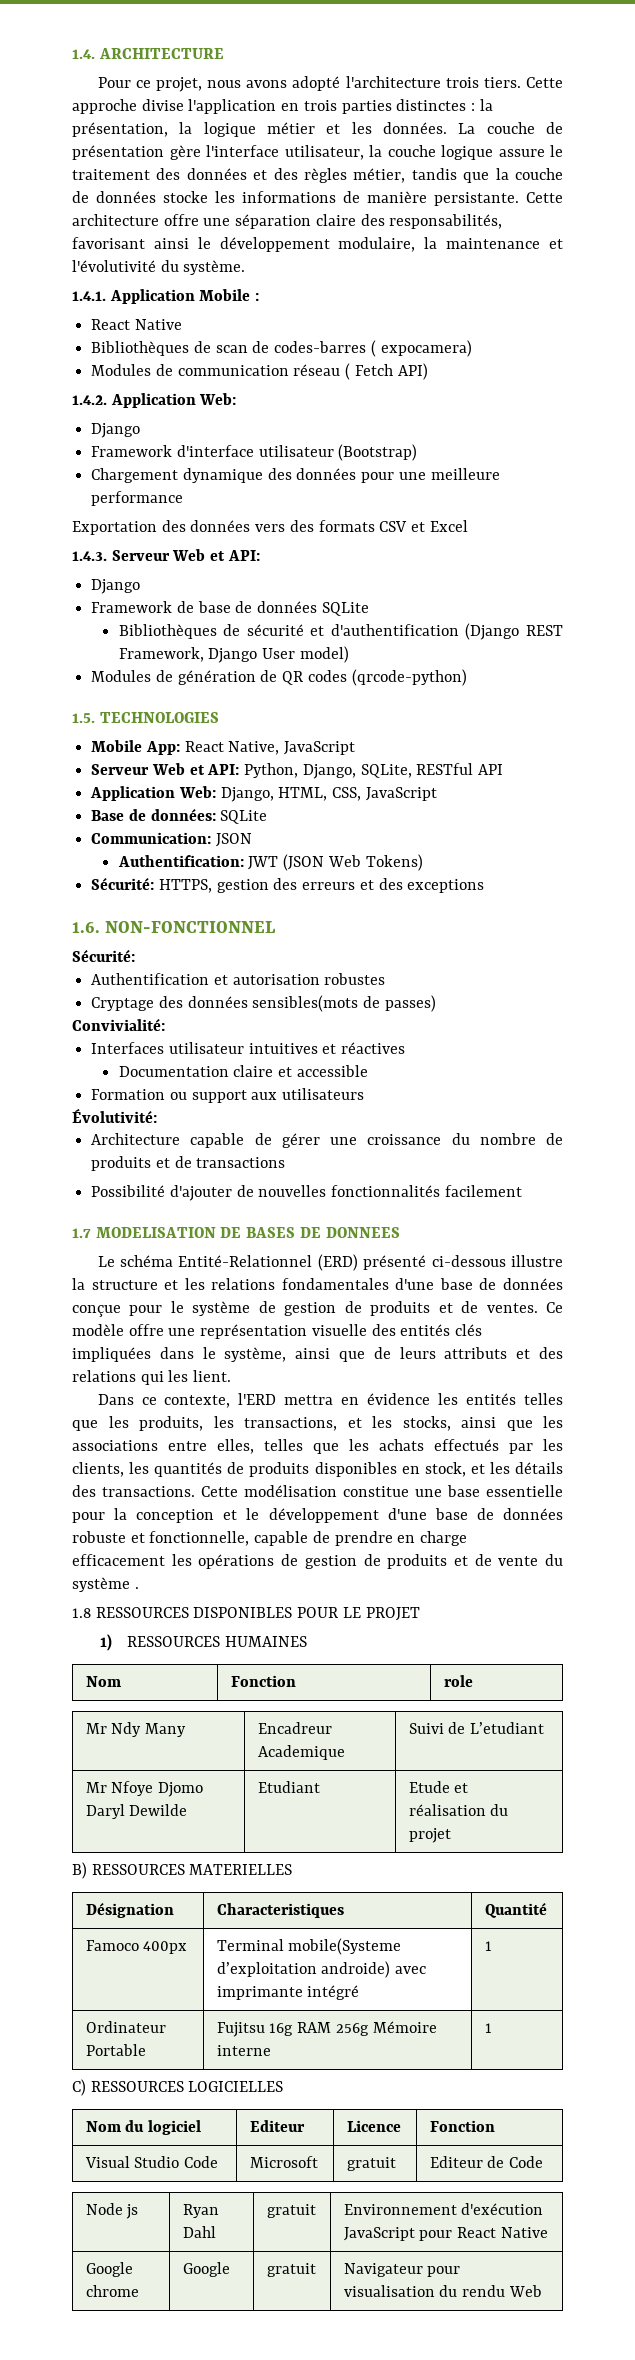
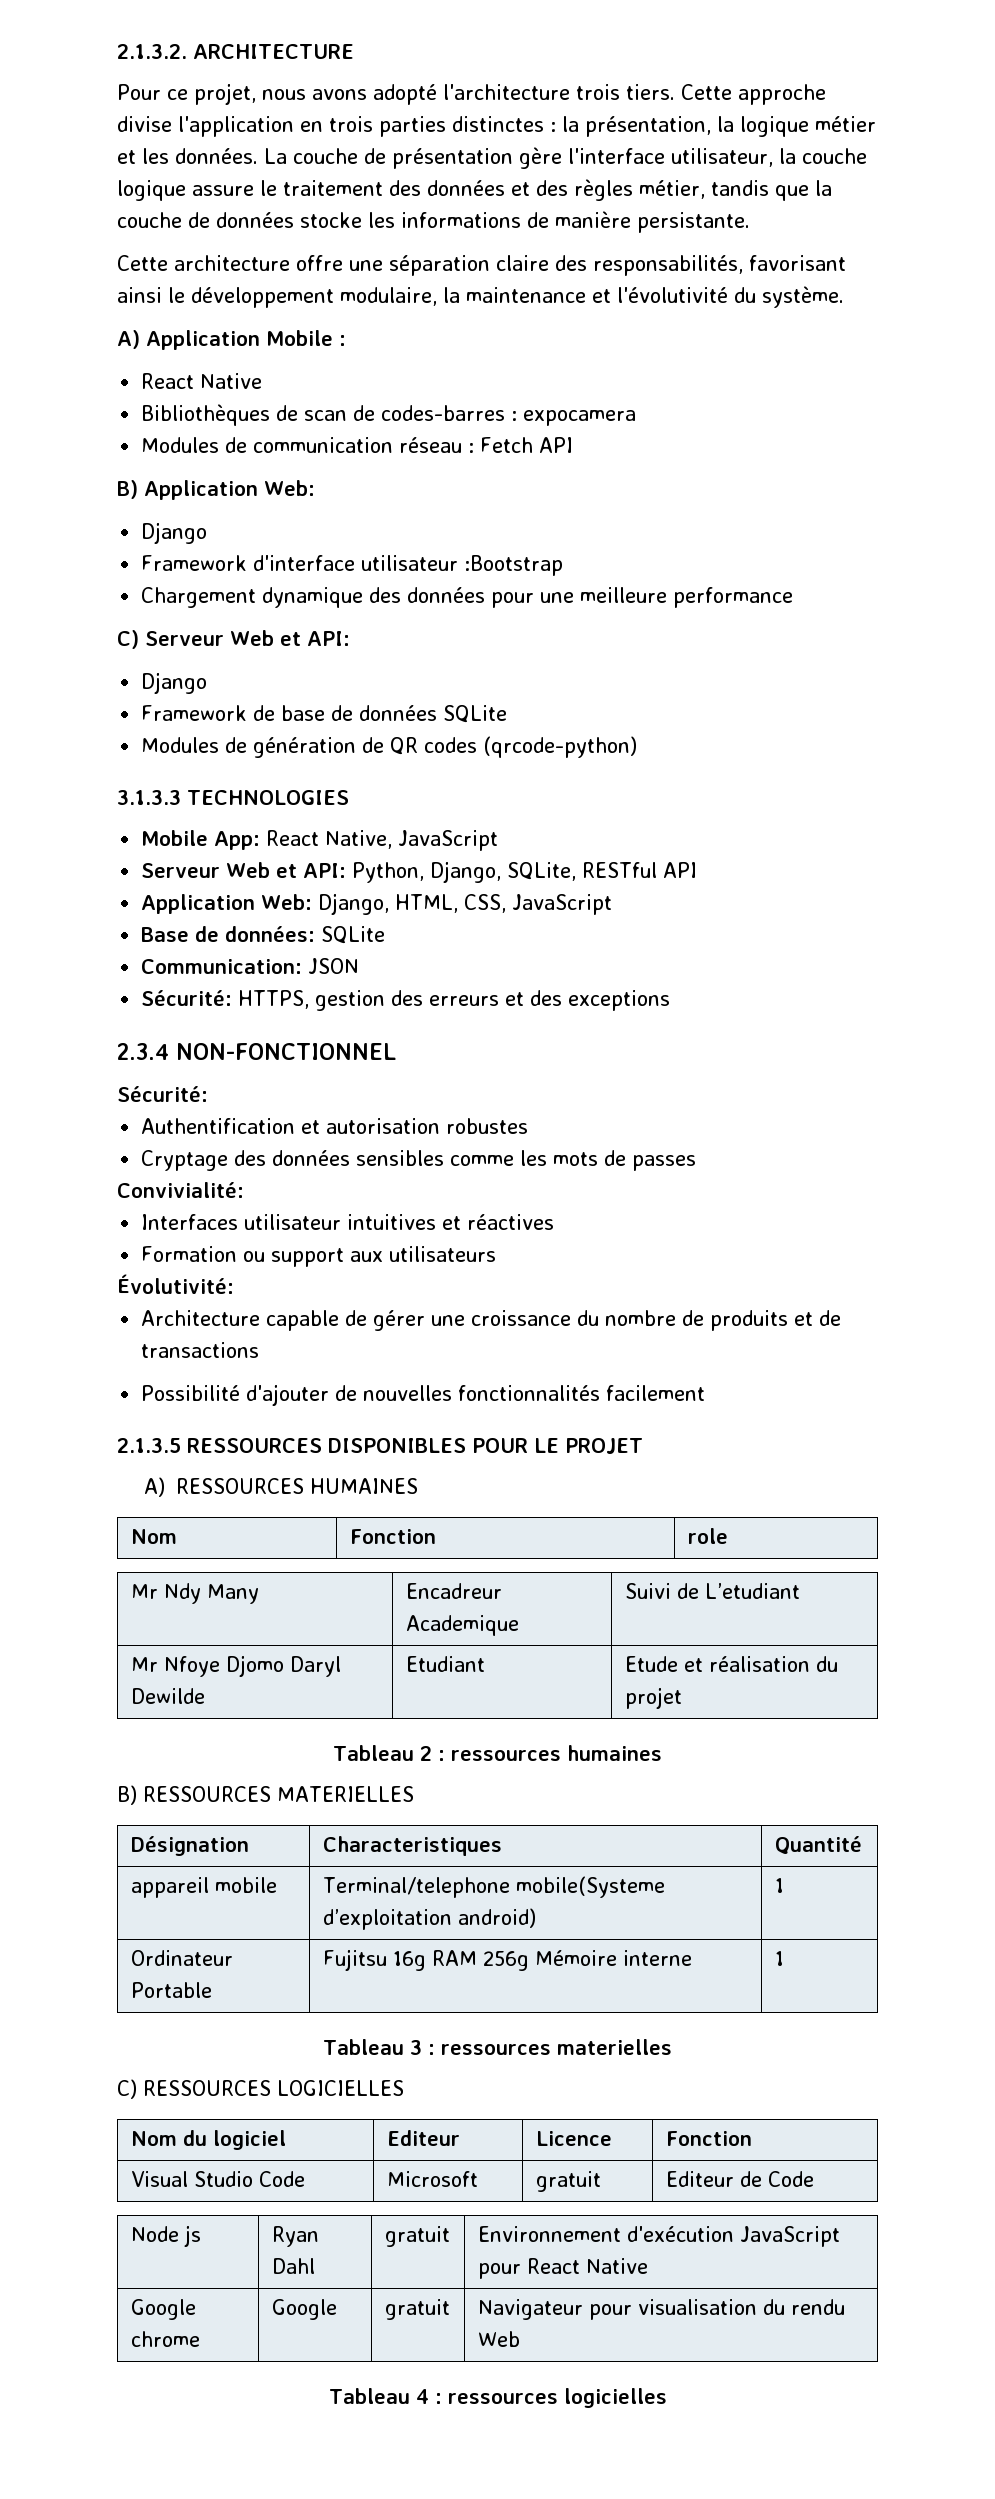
- 1.4. ARCHITECTURE
+ 2.1.3.2. ARCHITECTURE
- La couche de présentation gère l'interface utilisateur, la couche logique assure le traitement des données et des règles métier, tandis que la couche de données stocke les informations de manière persistante. Cette architecture offre une séparation claire des responsabilités, favorisant ainsi le développement modulaire, la maintenance et l'évolutivité du système.
+ La couche de présentation gère l'interface utilisateur, la couche logique assure le traitement des données et des règles métier, tandis que la couche de données stocke les informations de manière persistante.
+ Cette architecture offre une séparation claire des responsabilités, favorisant ainsi le développement modulaire, la maintenance et l'évolutivité du système.
- 1.4.1. Application Mobile :
+ A) Application Mobile :
- Bibliothèques de scan de codes-barres ( expocamera)
+ Bibliothèques de scan de codes-barres : expocamera
- Modules de communication réseau ( Fetch API)
- 1.4.2. Application Web:
+ Modules de communication réseau : Fetch API
+ B) Application Web:
- Framework d'interface utilisateur (Bootstrap)
+ Framework d'interface utilisateur :Bootstrap
- Exportation des données vers des formats CSV et Excel
- 1.4.3. Serveur Web et API:
+ C) Serveur Web et API:
- Bibliothèques de sécurité et d'authentification (Django REST Framework, Django User model)
- 1.5. TECHNOLOGIES
+ 3.1.3.3 TECHNOLOGIES
- Authentification: JWT (JSON Web Tokens)
- 1.6. NON-FONCTIONNEL
+ 2.3.4 NON-FONCTIONNEL
- Cryptage des données sensibles(mots de passes)
+ Cryptage des données sensibles comme les mots de passes
- Documentation claire et accessible
- 1.7 MODELISATION DE BASES DE DONNEES
- Le schéma Entité-Relationnel (ERD) présenté ci-dessous illustre la structure et les relations fondamentales d'une base de données conçue pour le système de gestion de produits et de ventes. Ce modèle offre une représentation visuelle des entités clés impliquées dans le système, ainsi que de leurs attributs et des relations qui les lient.
- Dans ce contexte, l'ERD mettra en évidence les entités telles que les produits, les transactions, et les stocks, ainsi que les associations entre elles, telles que les achats effectués par les clients, les quantités de produits disponibles en stock, et les détails des transactions. Cette modélisation constitue une base essentielle pour la conception et le développement d'une base de données robuste et fonctionnelle, capable de prendre en charge efficacement les opérations de gestion de produits et de vente du système .
- 1.8 RESSOURCES DISPONIBLES POUR LE PROJET
+ 2.1.3.5 RESSOURCES DISPONIBLES POUR LE PROJET
- 1) RESSOURCES HUMAINES
+ A) RESSOURCES HUMAINES
+ Tableau 2 : ressources humaines
- Famoco 400px | Terminal mobile(Systeme d’exploitation androide) avec imprimante intégré | 1
+ appareil mobile | Terminal/telephone mobile(Systeme d’exploitation android) | 1
+ Tableau 3 : ressources materielles
+ Tableau 4 : ressources logicielles

